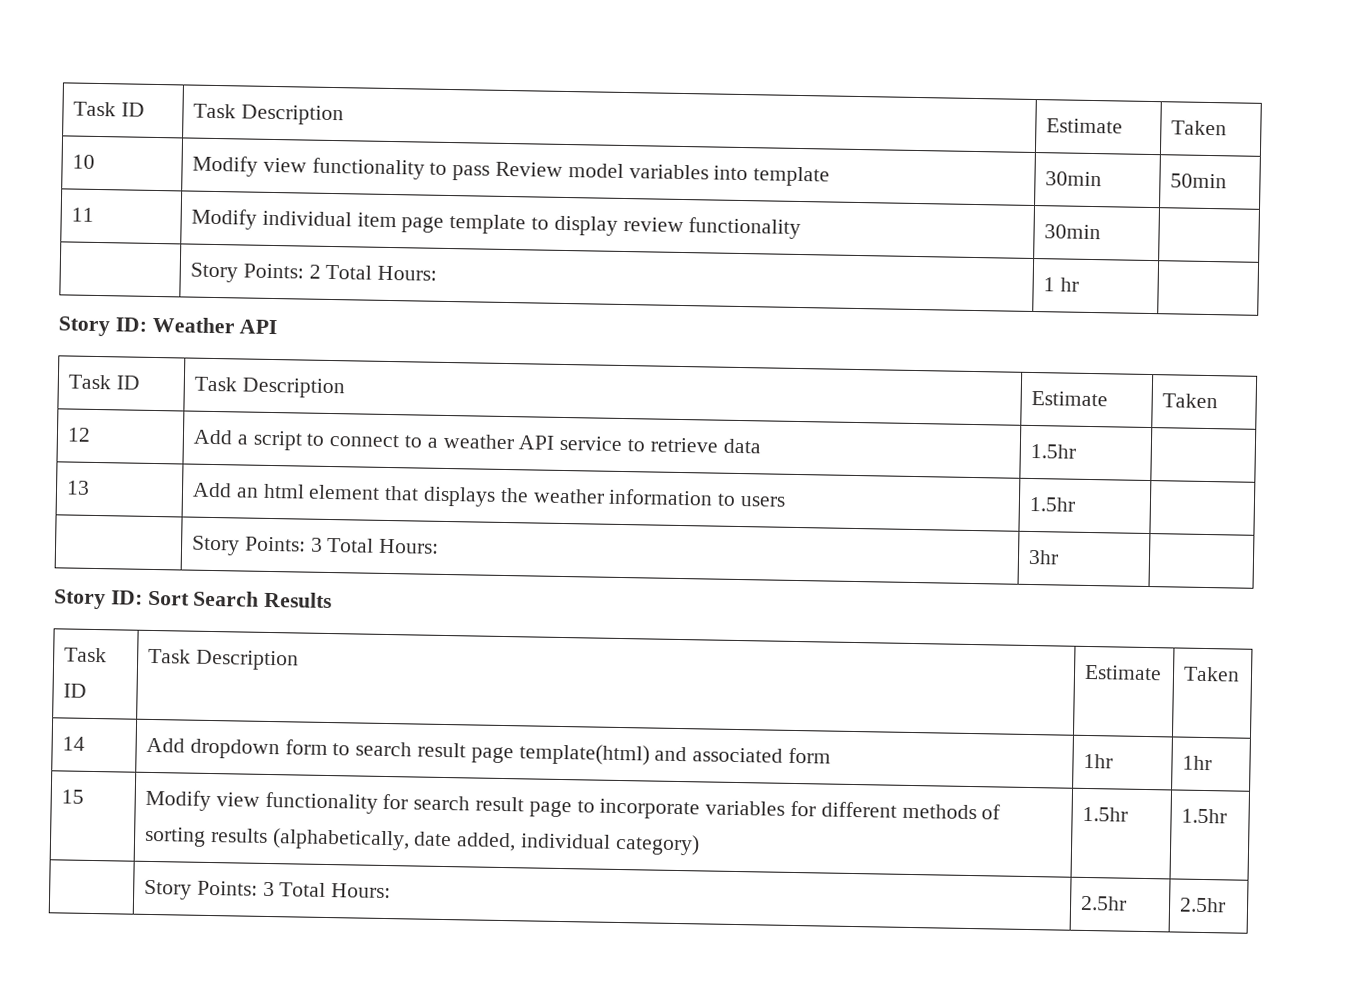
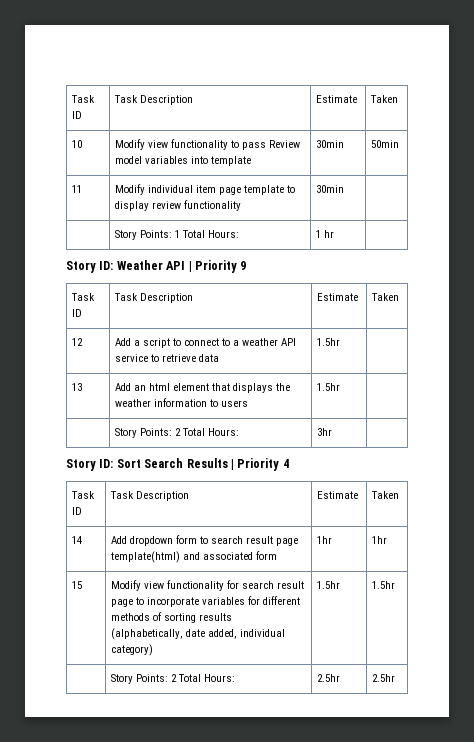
- | Story Points: 2 Total Hours: | 1 hr |
+ | Story Points: 1 Total Hours: | 1 hr |
- Story ID: Weather API
+ Story ID: Weather API | Priority 9
- | Story Points: 3 Total Hours: | 3hr |
+ | Story Points: 2 Total Hours: | 3hr |
- Story ID: Sort Search Results
+ Story ID: Sort Search Results | Priority 4
- | Story Points: 3 Total Hours: | 2.5hr | 2.5hr
+ | Story Points: 2 Total Hours: | 2.5hr | 2.5hr

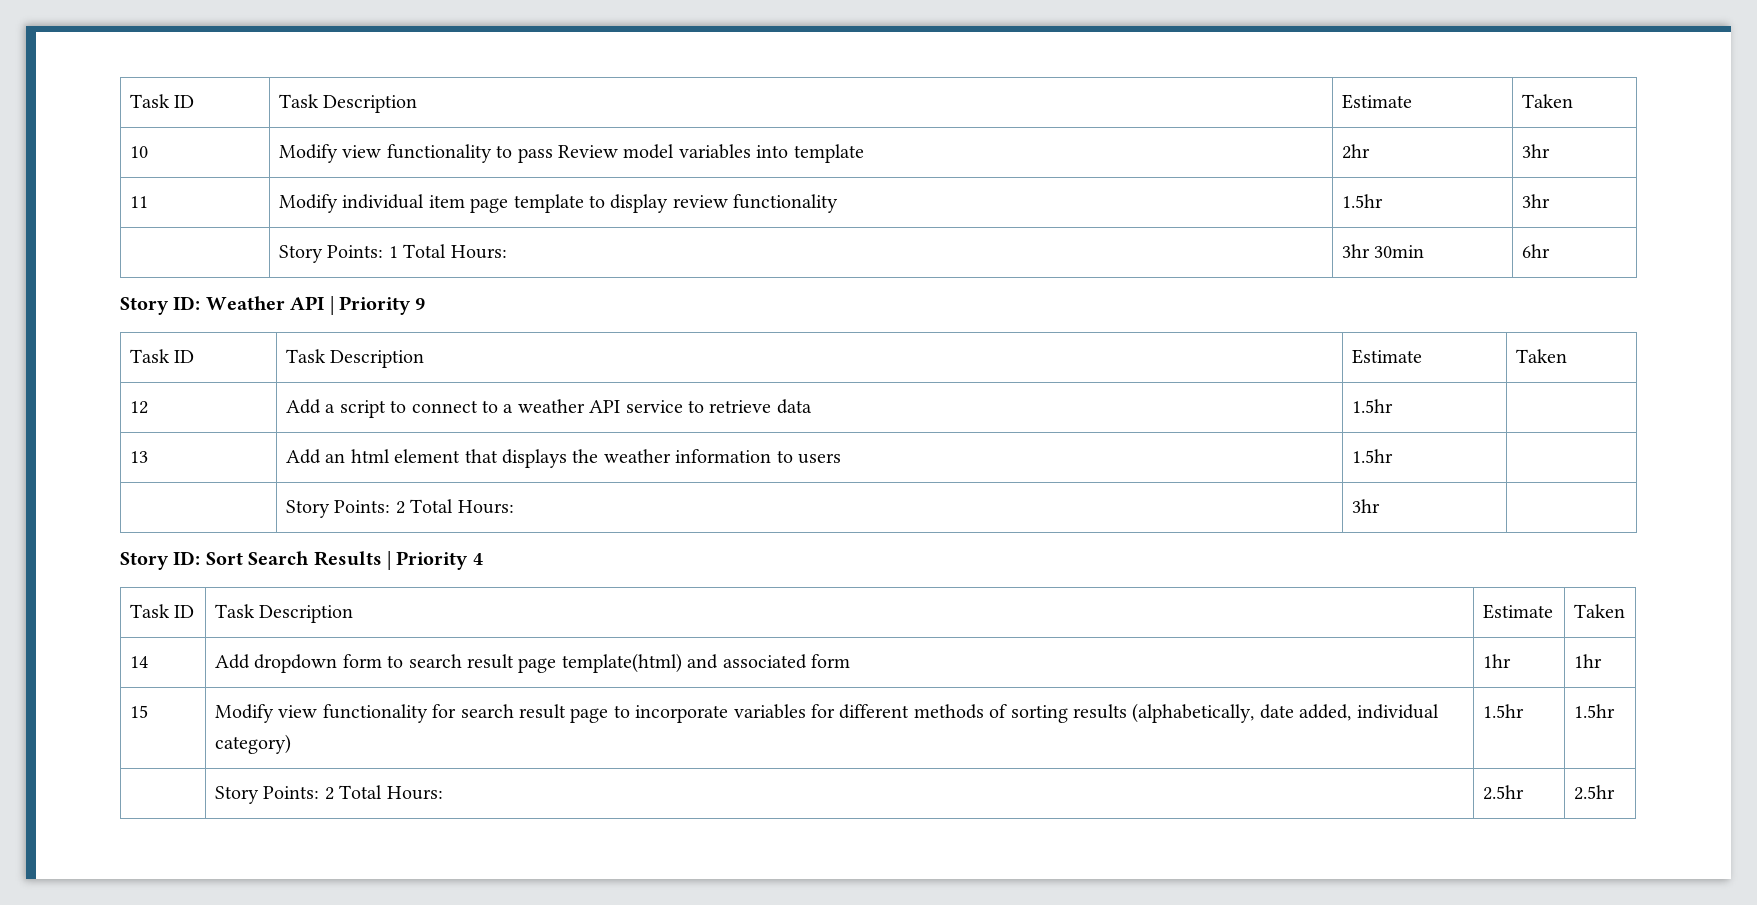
- 10 | Modify view functionality to pass Review model variables into template | 30min | 50min
+ 10 | Modify view functionality to pass Review model variables into template | 2hr | 3hr
- 11 | Modify individual item page template to display review functionality | 30min |
+ 11 | Modify individual item page template to display review functionality | 1.5hr | 3hr
- | Story Points: 1 Total Hours: | 1 hr |
+ | Story Points: 1 Total Hours: | 3hr 30min | 6hr

